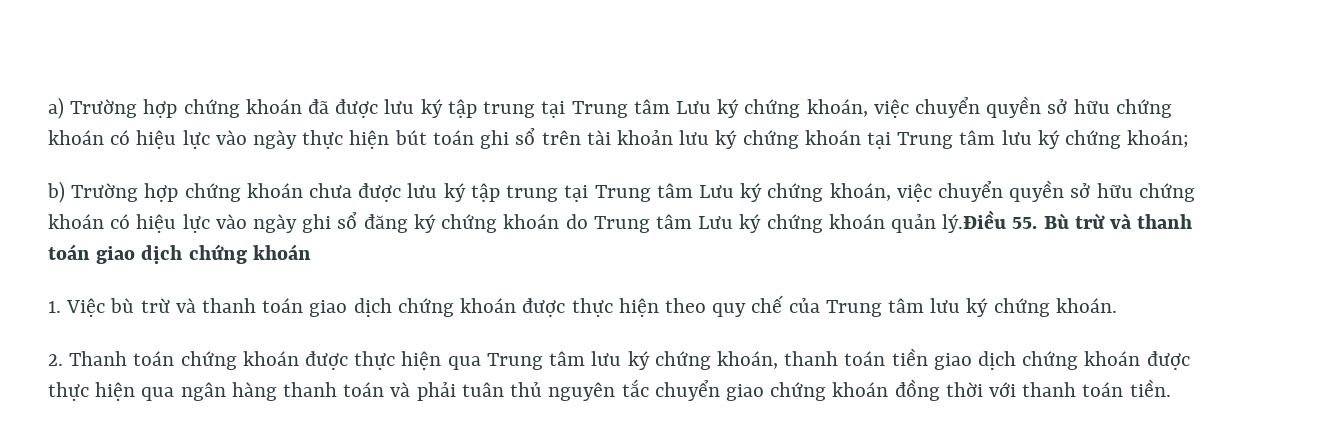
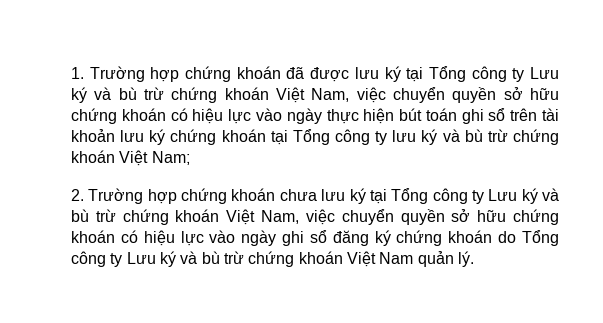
- a) Trường hợp chứng khoán đã được lưu ký tập trung tại Trung tâm Lưu ký chứng khoán, việc chuyển quyền sở hữu chứng khoán có hiệu lực vào ngày thực hiện bút toán ghi sổ trên tài khoản lưu ký chứng khoán tại Trung tâm lưu ký chứng khoán;
- b) Trường hợp chứng khoán chưa được lưu ký tập trung tại Trung tâm Lưu ký chứng khoán, việc chuyển quyền sở hữu chứng khoán có hiệu lực vào ngày ghi sổ đăng ký chứng khoán do Trung tâm Lưu ký chứng khoán quản lý.Điều 55. Bù trừ và thanh toán giao dịch chứng khoán
- 1. Việc bù trừ và thanh toán giao dịch chứng khoán được thực hiện theo quy chế của Trung tâm lưu ký chứng khoán.
- 2. Thanh toán chứng khoán được thực hiện qua Trung tâm lưu ký chứng khoán, thanh toán tiền giao dịch chứng khoán được thực hiện qua ngân hàng thanh toán và phải tuân thủ nguyên tắc chuyển giao chứng khoán đồng thời với thanh toán tiền.
+ 1. Trường hợp chứng khoán đã được lưu ký tại Tổng công ty Lưu ký và bù trừ chứng khoán Việt Nam, việc chuyển quyền sở hữu chứng khoán có hiệu lực vào ngày thực hiện bút toán ghi sổ trên tài khoản lưu ký chứng khoán tại Tổng công ty lưu ký và bù trừ chứng khoán Việt Nam;
+ 2. Trường hợp chứng khoán chưa lưu ký tại Tổng công ty Lưu ký và bù trừ chứng khoán Việt Nam, việc chuyển quyền sở hữu chứng khoán có hiệu lực vào ngày ghi sổ đăng ký chứng khoán do Tổng công ty Lưu ký và bù trừ chứng khoán Việt Nam quản lý.

